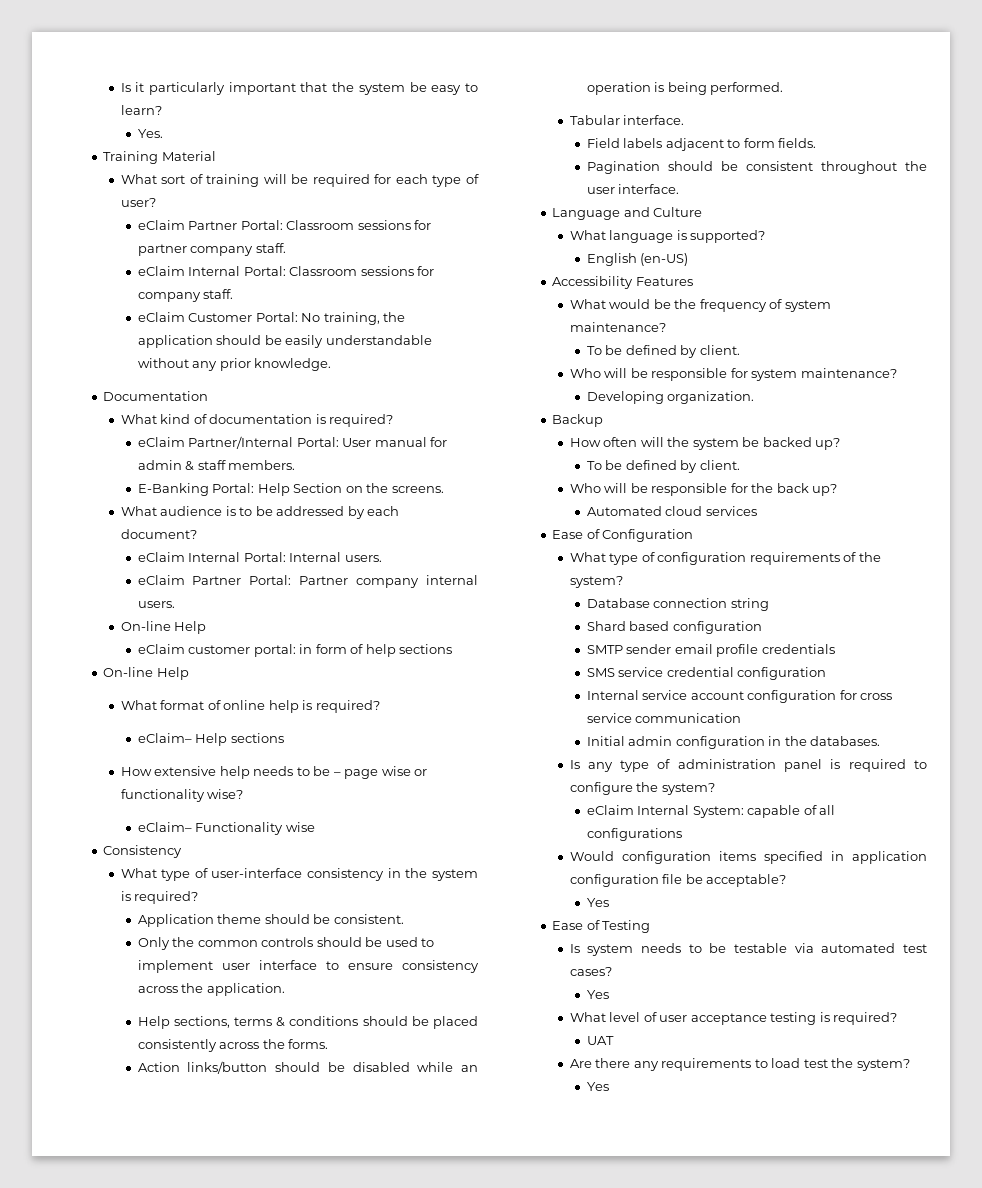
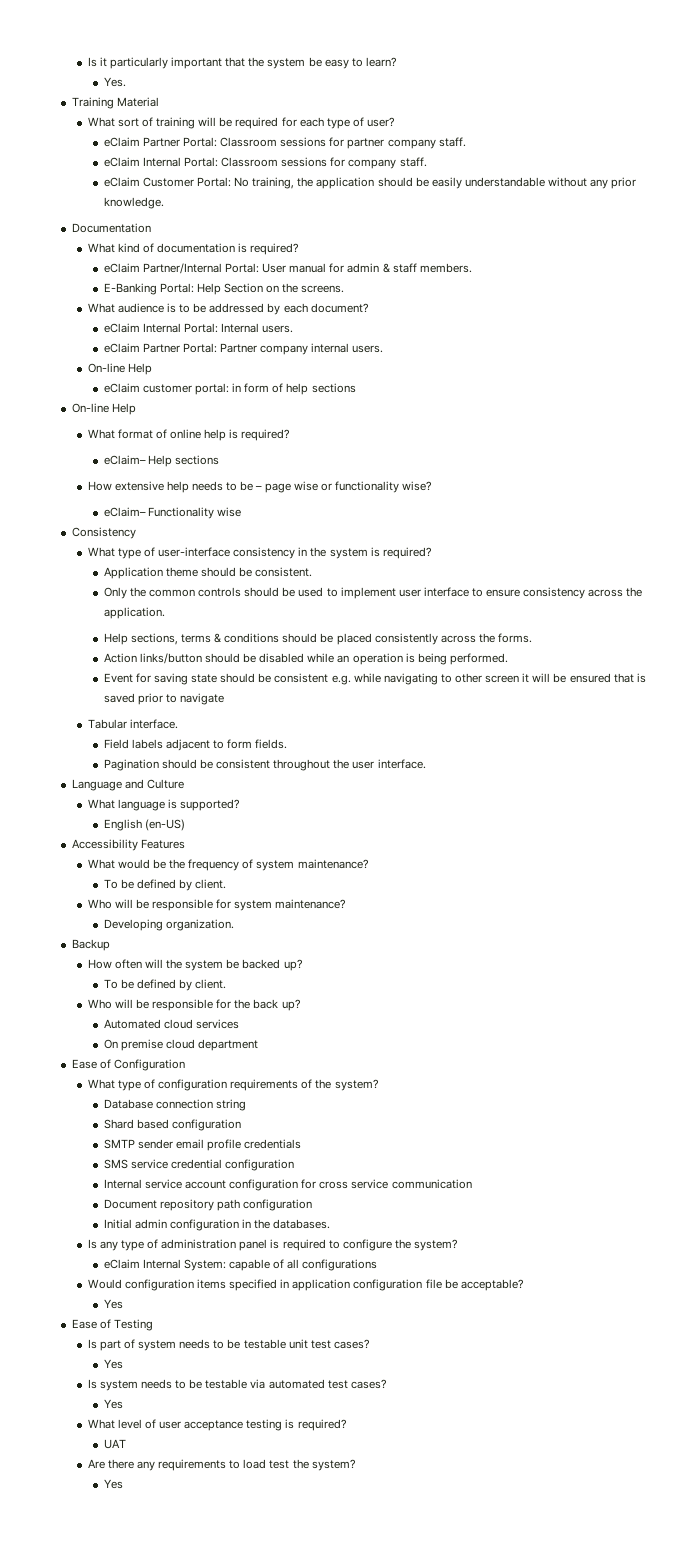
+ Event for saving state should be consistent e.g. while navigating to other screen it will be ensured that is saved prior to navigate
+ On premise cloud department
+ Document repository path configuration
+ Is part of system needs to be testable unit test cases?
+ Yes

